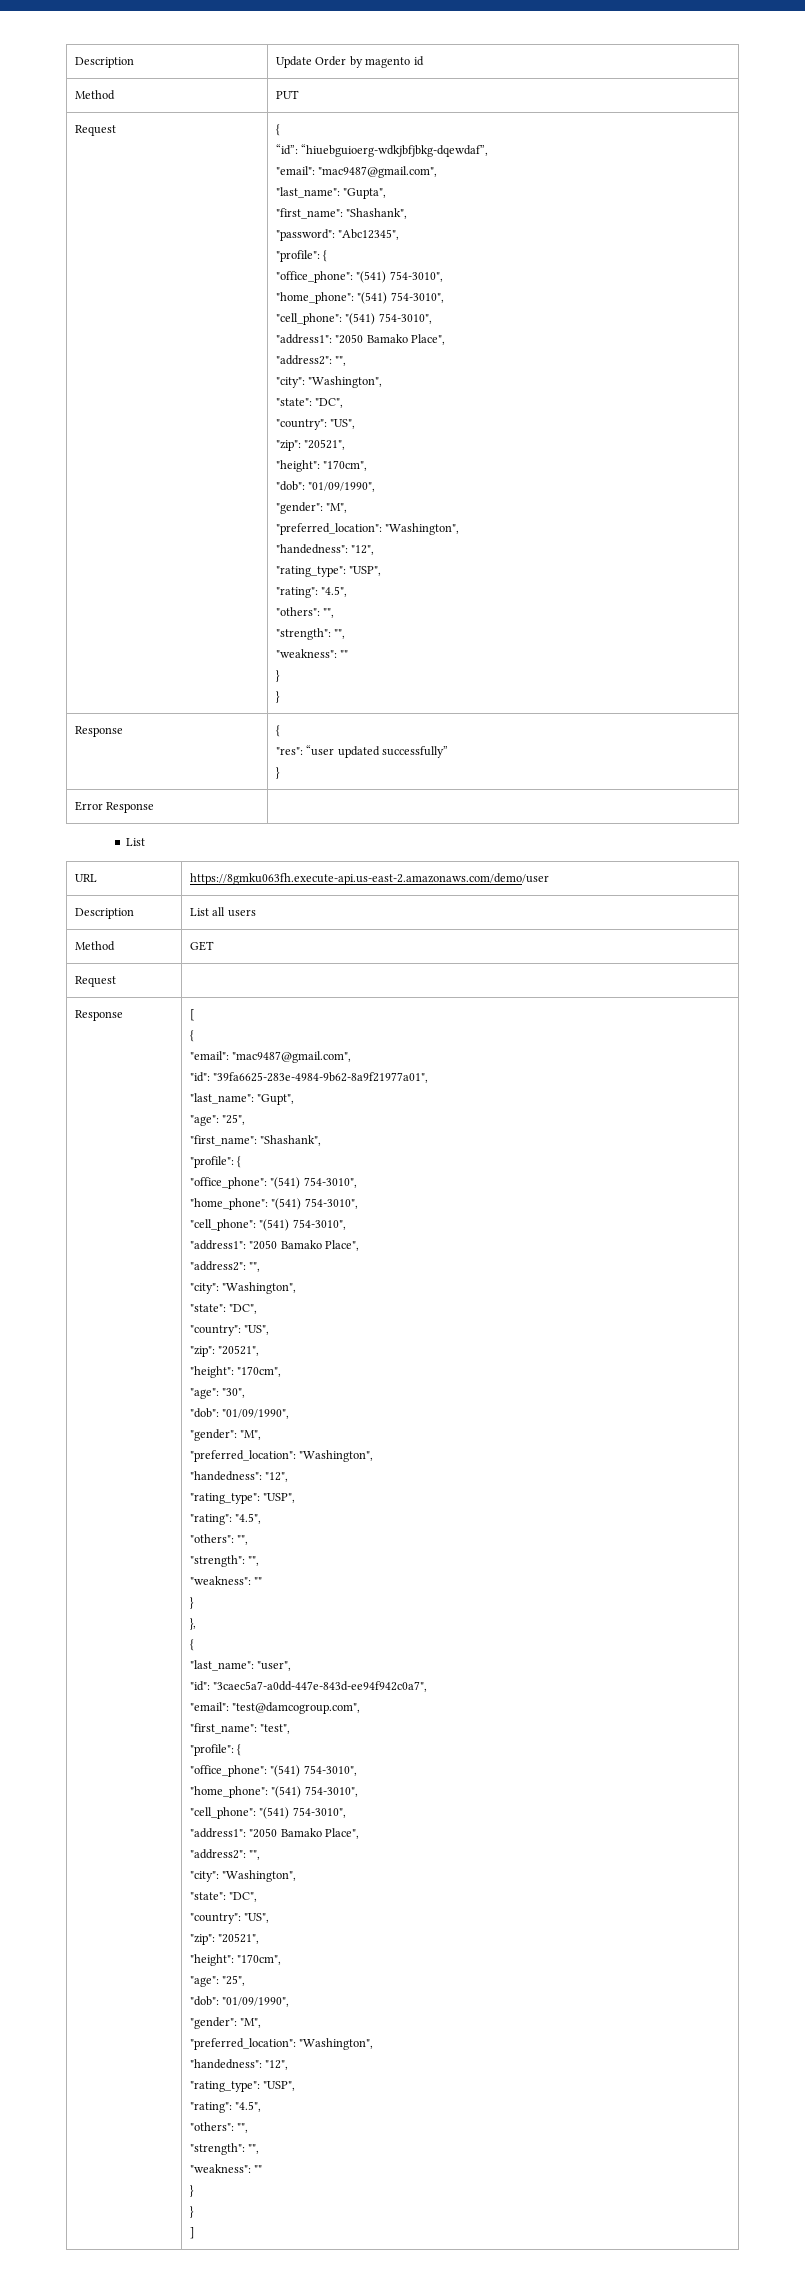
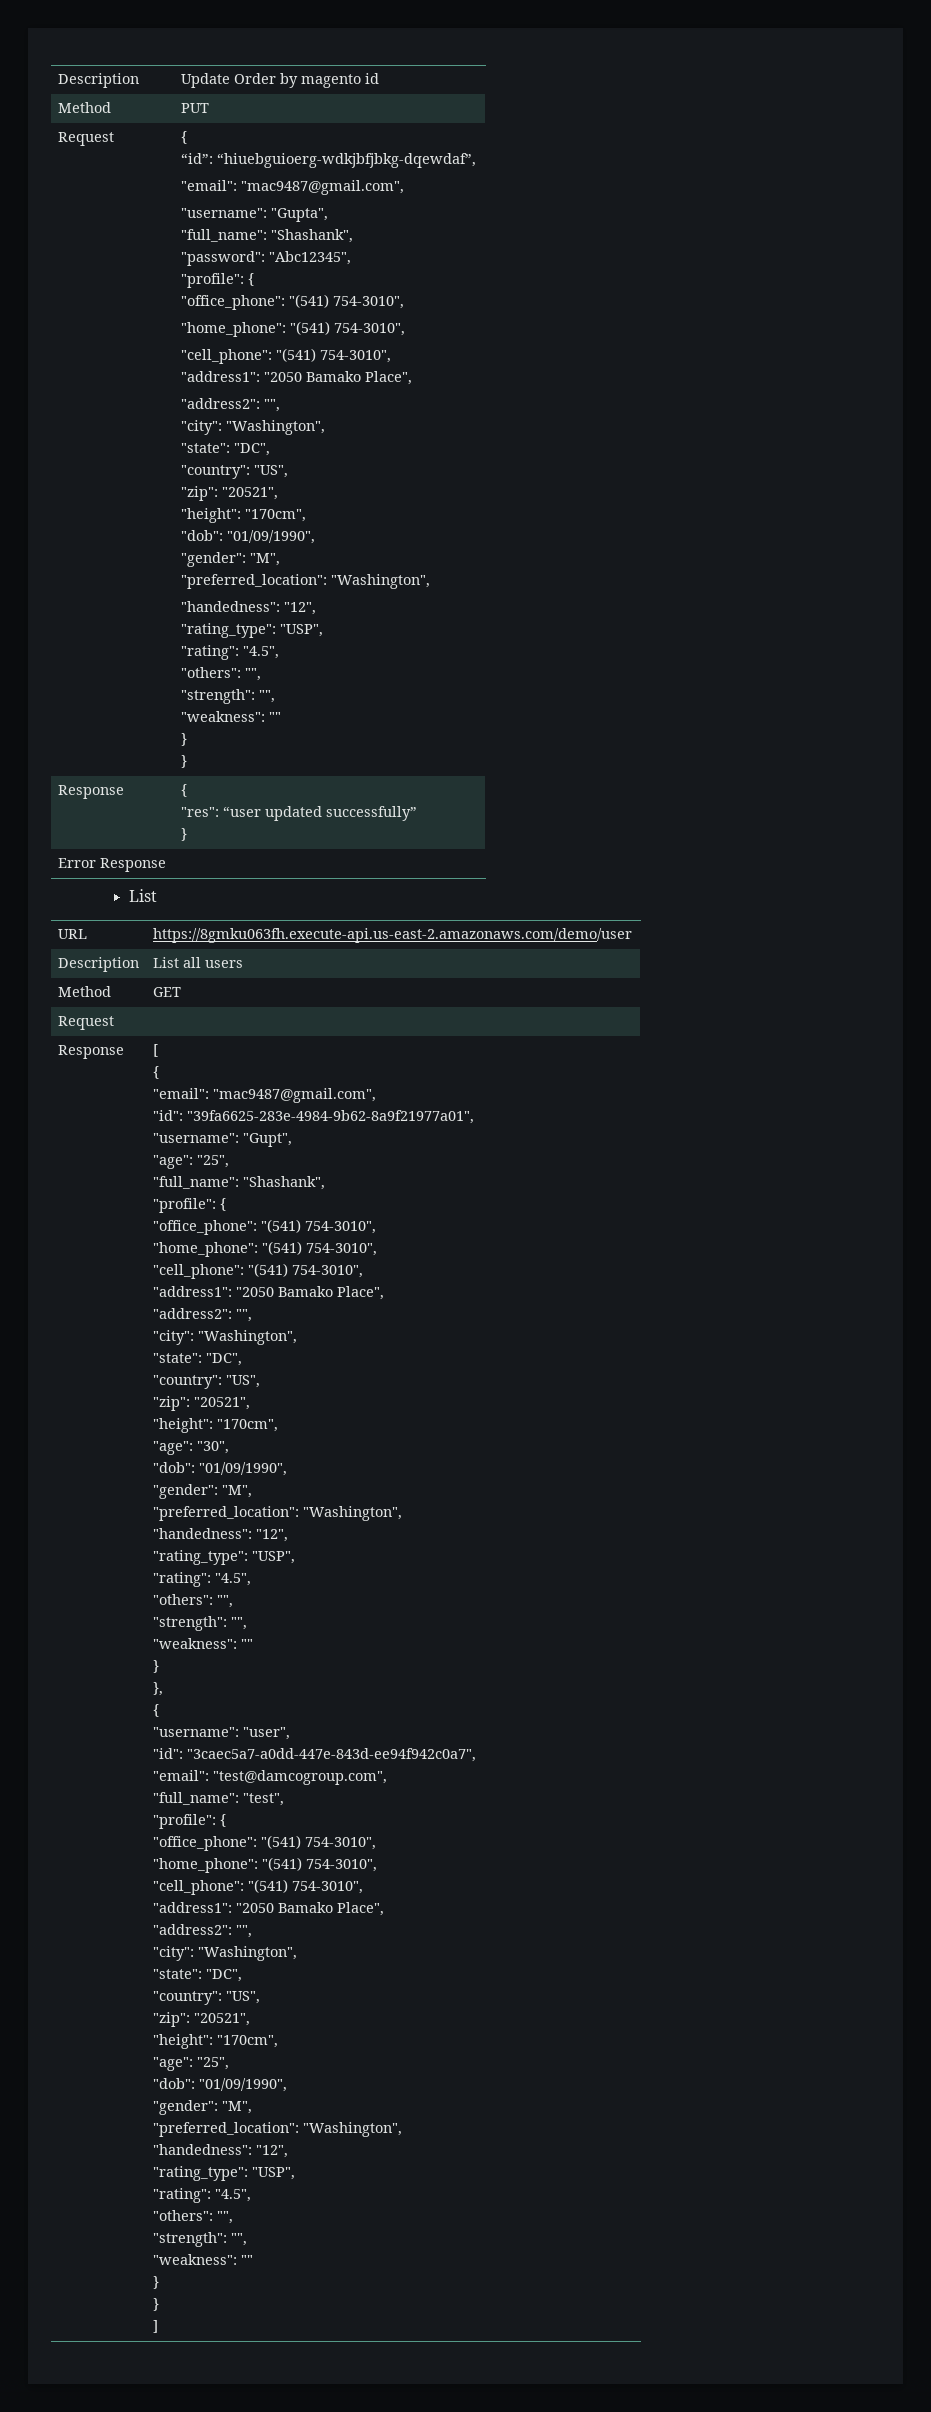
- "last_name": "Gupta",
- "first_name": "Shashank",
+ "username": "Gupta",
+ "full_name": "Shashank",
- "last_name": "Gupt",
+ "username": "Gupt",
  "age": "25",
- "first_name": "Shashank",
+ "full_name": "Shashank",
- "last_name": "user",
+ "username": "user",
- "first_name": "test",
+ "full_name": "test",

